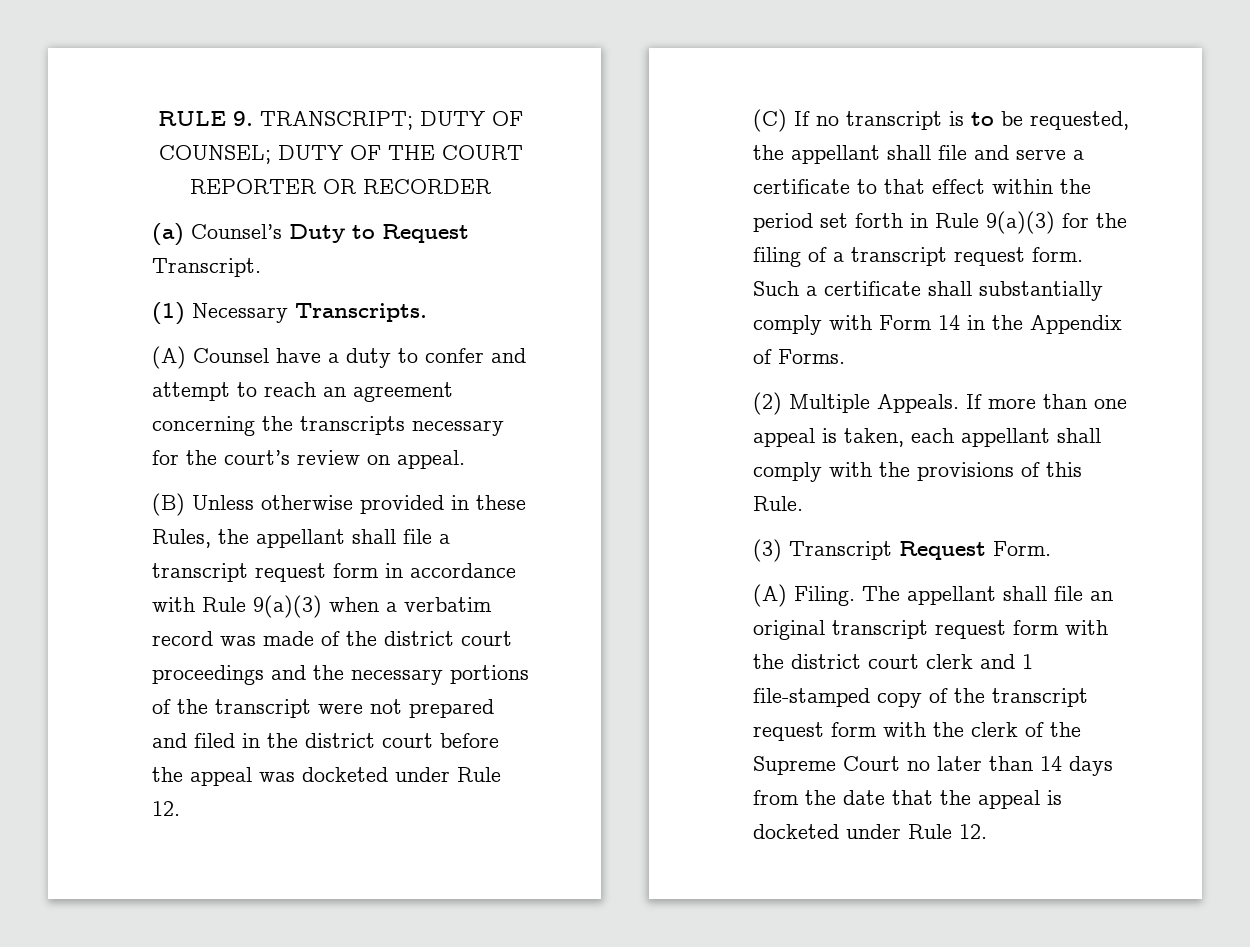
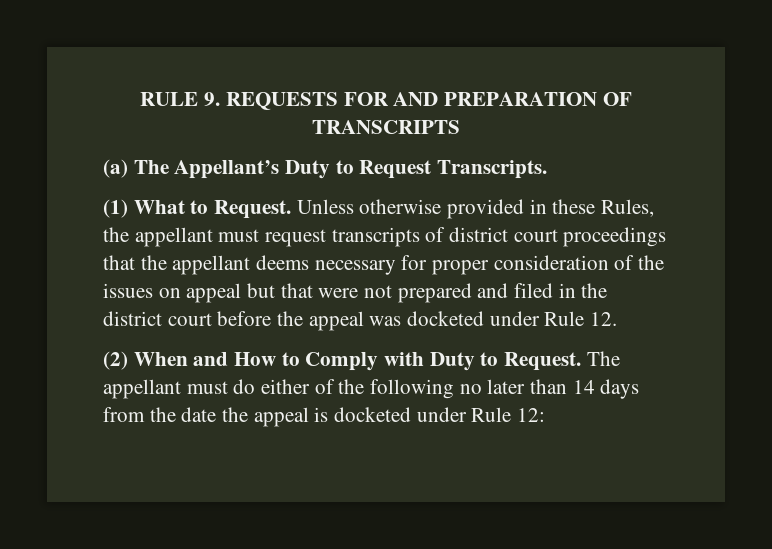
- RULE 9. TRANSCRIPT; DUTY OF COUNSEL; DUTY OF THE COURT REPORTER OR RECORDER
+ RULE 9. REQUESTS FOR AND PREPARATION OF TRANSCRIPTS
- (a) Counsel’s Duty to Request Transcript.
+ (a) The Appellant’s Duty to Request Transcripts.
- (1) Necessary Transcripts.
- (A) Counsel have a duty to confer and attempt to reach an agreement concerning the transcripts necessary for the court’s review on appeal.
- (B) Unless otherwise provided in these Rules, the appellant shall file a transcript request form in accordance with Rule 9(a)(3) when a verbatim record was made of the district court proceedings and the necessary portions of the transcript were not prepared and filed in the district court before the appeal was docketed under Rule 12.
+ (1) What to Request. Unless otherwise provided in these Rules, the appellant must request transcripts of district court proceedings that the appellant deems necessary for proper consideration of the issues on appeal but that were not prepared and filed in the district court before the appeal was docketed under Rule 12.
- (C) If no transcript is to be requested, the appellant shall file and serve a certificate to that effect within the period set forth in Rule 9(a)(3) for the filing of a transcript request form. Such a certificate shall substantially comply with Form 14 in the Appendix of Forms.
- (2) Multiple Appeals. If more than one appeal is taken, each appellant shall comply with the provisions of this Rule.
- (3) Transcript Request Form.
- (A) Filing. The appellant shall file an original transcript request form with the district court clerk and 1 file-stamped copy of the transcript request form with the clerk of the Supreme Court no later than 14 days from the date that the appeal is docketed under Rule 12.
+ (2) When and How to Comply with Duty to Request. The appellant must do either of the following no later than 14 days from the date the appeal is docketed under Rule 12:

